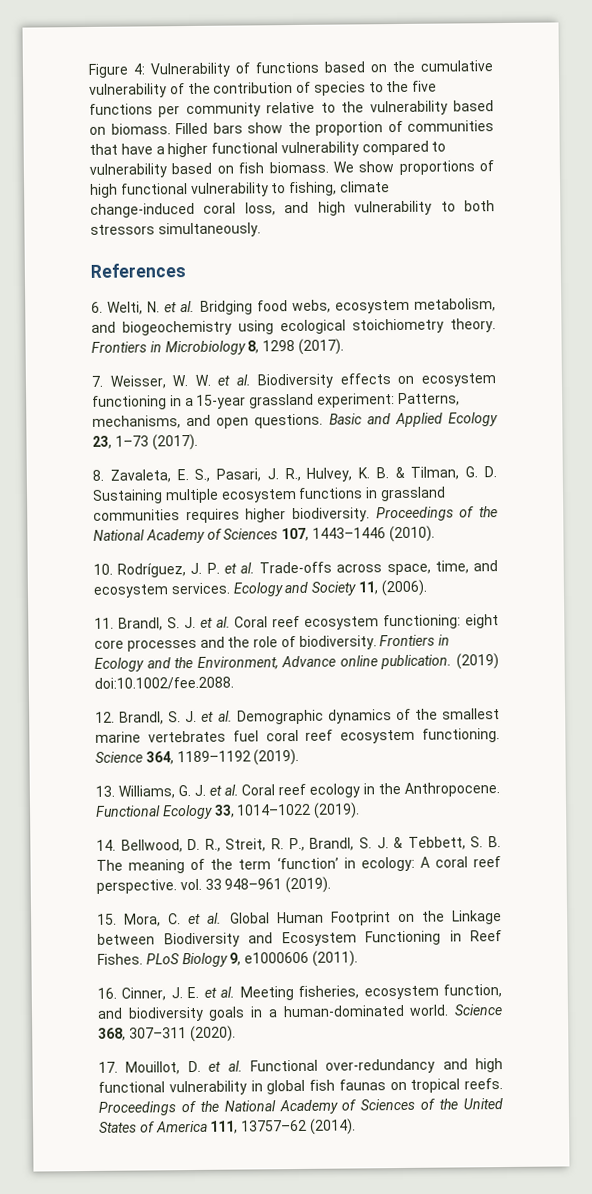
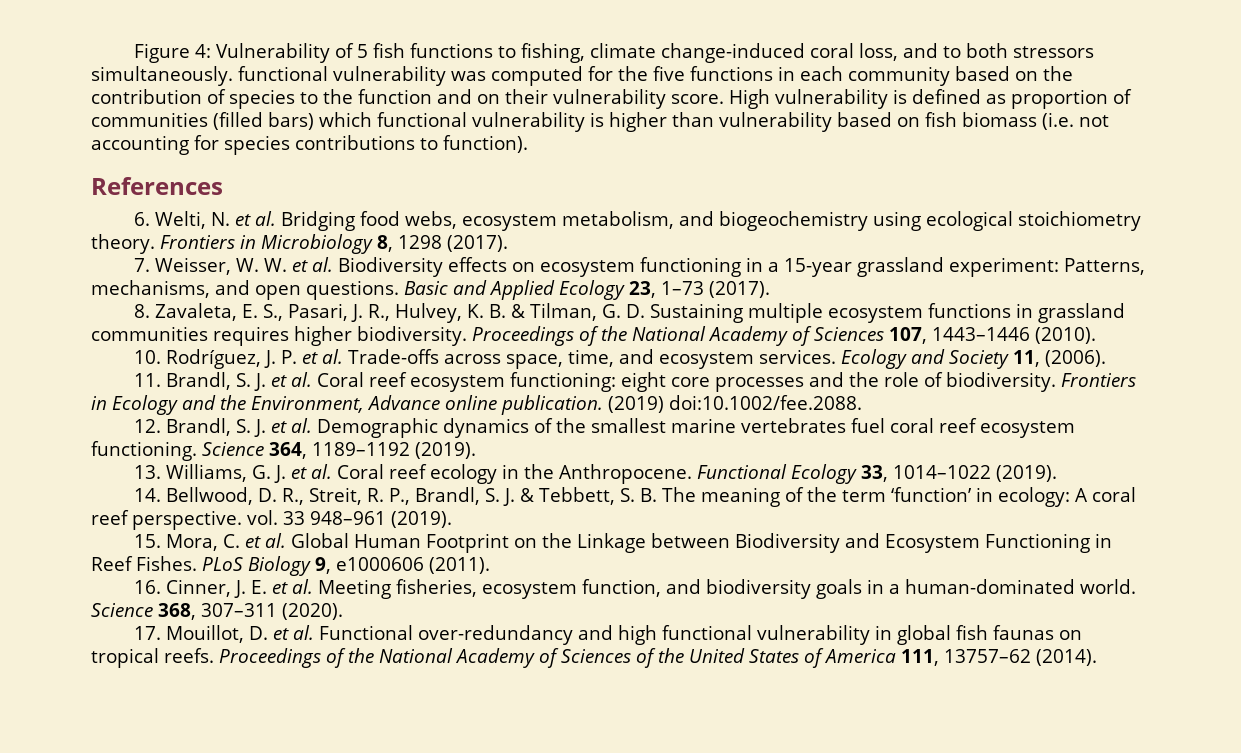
- Figure 4: Vulnerability of functions based on the cumulative vulnerability of the contribution of species to the five functions per community relative to the vulnerability based on biomass. Filled bars show the proportion of communities that have a higher functional vulnerability compared to vulnerability based on fish biomass. We show proportions of high functional vulnerability to fishing, climate change-induced coral loss, and high vulnerability to both stressors simultaneously.
+ Figure 4: Vulnerability of 5 fish functions to fishing, climate change-induced coral loss, and to both stressors simultaneously. functional vulnerability was computed for the five functions in each community based on the contribution of species to the function and on their vulnerability score. High vulnerability is defined as proportion of communities (filled bars) which functional vulnerability is higher than vulnerability based on fish biomass (i.e. not accounting for species contributions to function).

